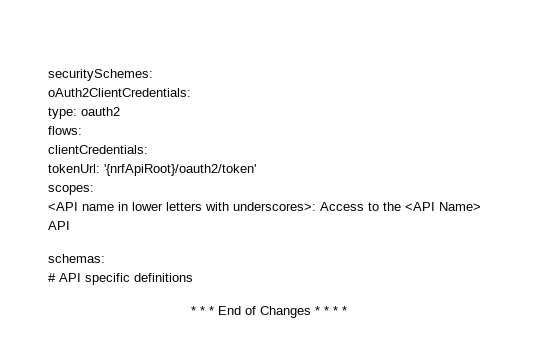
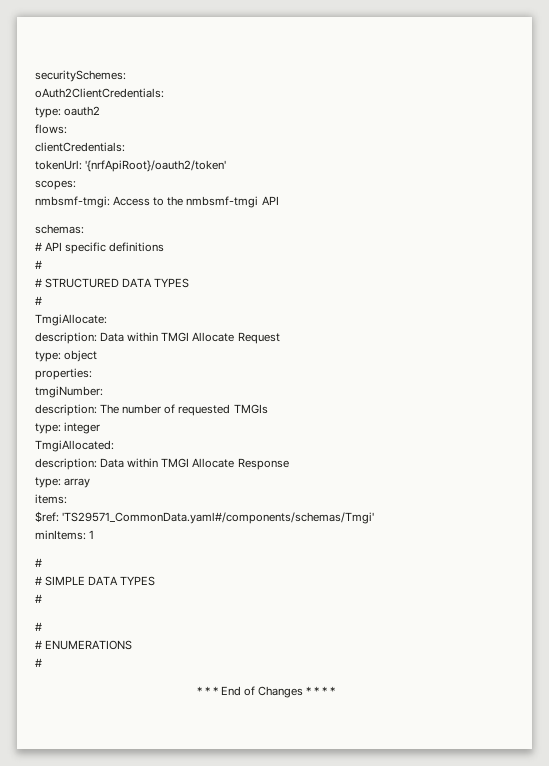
- <API name in lower letters with underscores>: Access to the <API Name> API
+ nmbsmf-tmgi: Access to the nmbsmf-tmgi API
  # API specific definitions
+ #
+ # STRUCTURED DATA TYPES
+ #
+ TmgiAllocate:
+ description: Data within TMGI Allocate Request
+ type: object
+ properties:
+ tmgiNumber:
+ description: The number of requested TMGIs
+ type: integer
+ TmgiAllocated:
+ description: Data within TMGI Allocate Response
+ type: array
+ items:
+ $ref: 'TS29571_CommonData.yaml#/components/schemas/Tmgi'
+ minItems: 1
+ #
+ # SIMPLE DATA TYPES
+ #
+ #
+ # ENUMERATIONS
+ #

